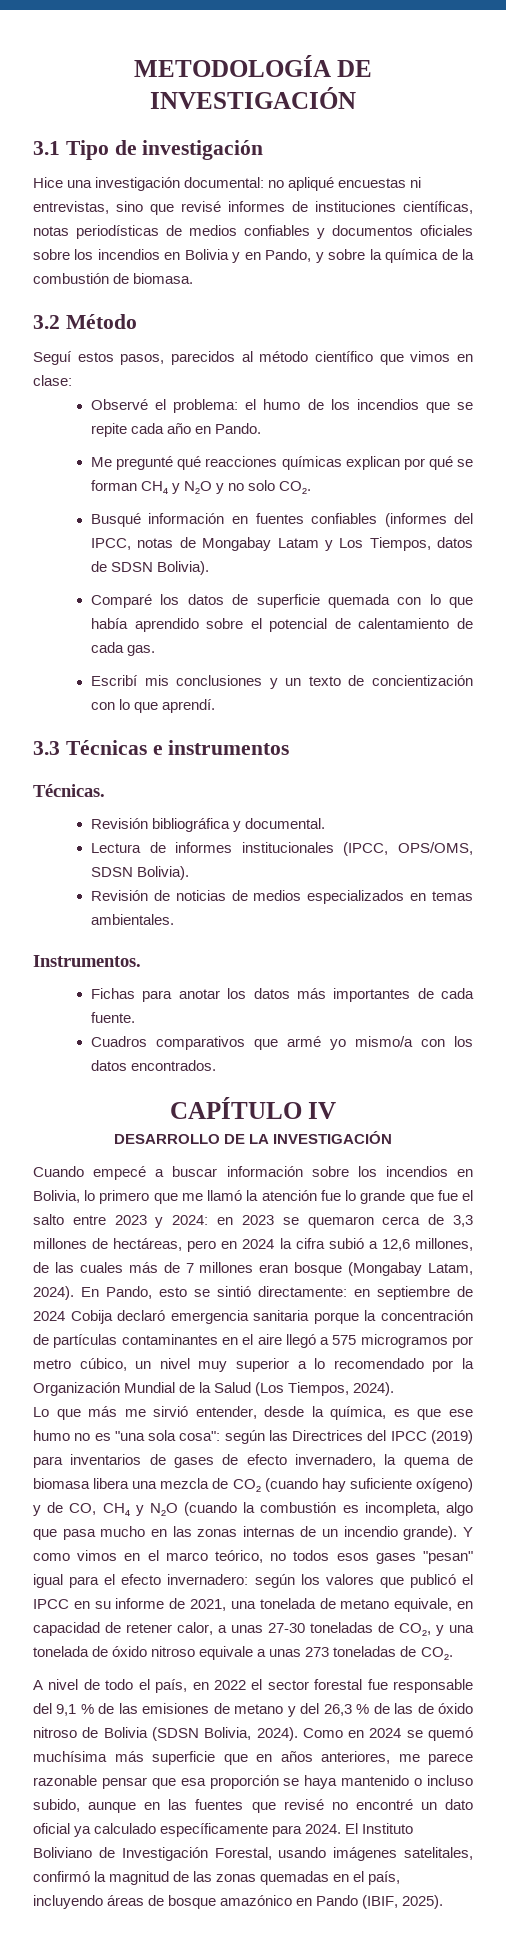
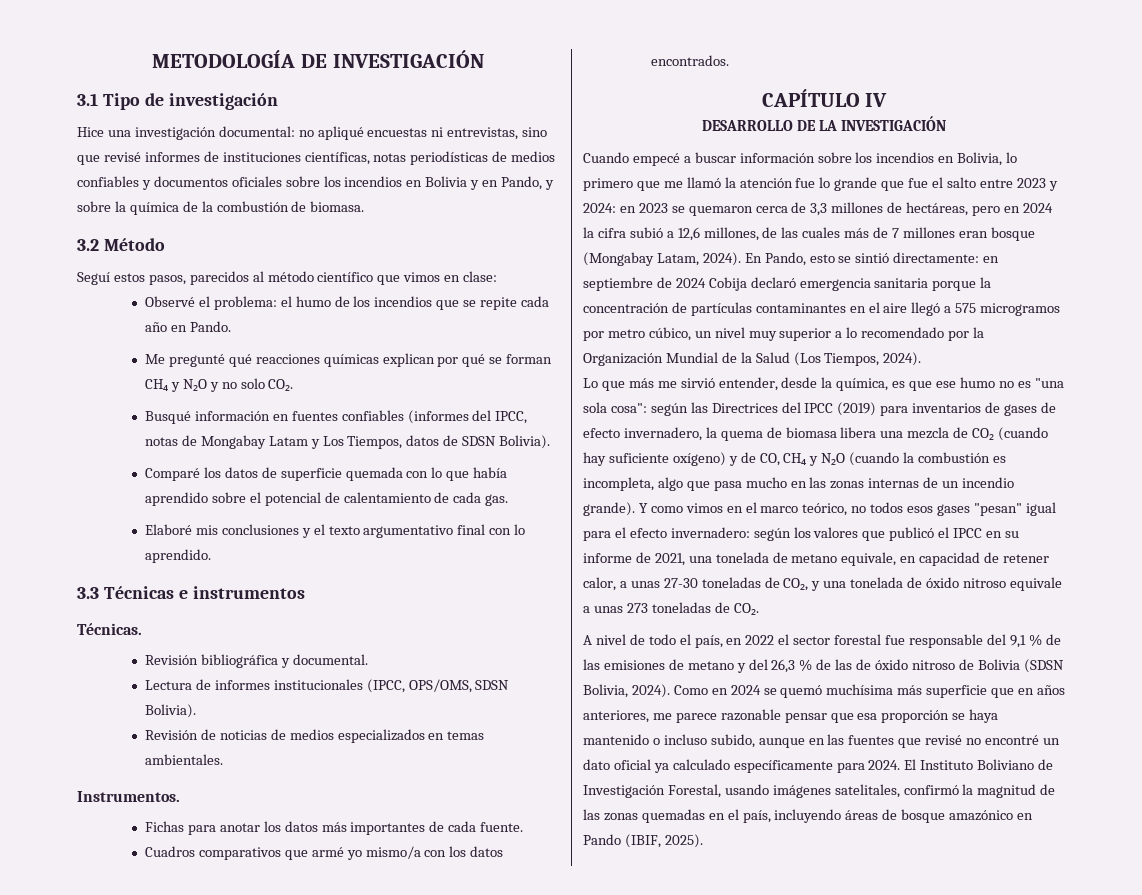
- Escribí mis conclusiones y un texto de concientización con lo que aprendí.
+ Elaboré mis conclusiones y el texto argumentativo final con lo aprendido.

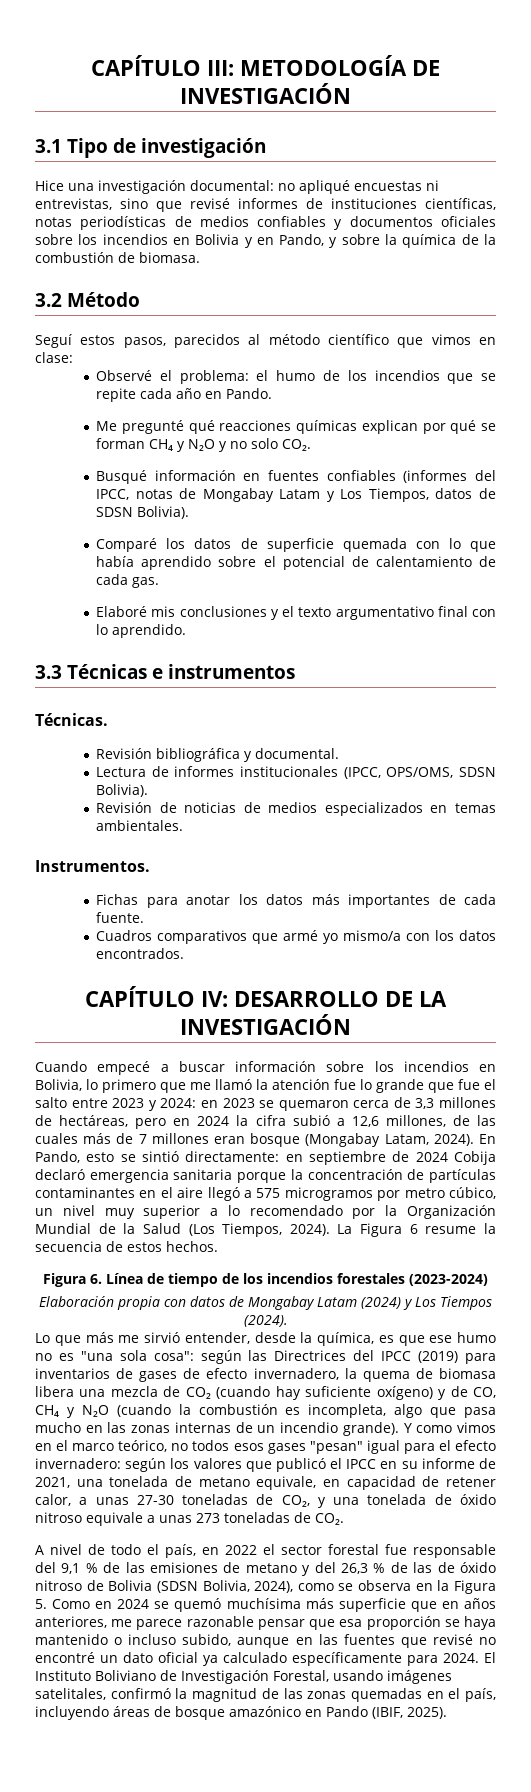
- METODOLOGÍA DE INVESTIGACIÓN
+ CAPÍTULO III: METODOLOGÍA DE INVESTIGACIÓN
- CAPÍTULO IV
- DESARROLLO DE LA INVESTIGACIÓN
+ CAPÍTULO IV: DESARROLLO DE LA INVESTIGACIÓN
+ La Figura 6 resume la secuencia de estos hechos.
+ Figura 6. Línea de tiempo de los incendios forestales (2023-2024)
+ Elaboración propia con datos de Mongabay Latam (2024) y Los Tiempos (2024).
- A nivel de todo el país, en 2022 el sector forestal fue responsable del 9,1 % de las emisiones de metano y del 26,3 % de las de óxido nitroso de Bolivia (SDSN Bolivia, 2024). Como en 2024 se quemó muchísima más superficie que en años anteriores, me parece razonable pensar que esa proporción se haya mantenido o incluso subido, aunque en las fuentes que revisé no encontré un dato oficial ya calculado específicamente para 2024.
+ A nivel de todo el país, en 2022 el sector forestal fue responsable del 9,1 % de las emisiones de metano y del 26,3 % de las de óxido nitroso de Bolivia (SDSN Bolivia, 2024), como se observa en la Figura 5. Como en 2024 se quemó muchísima más superficie que en años anteriores, me parece razonable pensar que esa proporción se haya mantenido o incluso subido, aunque en las fuentes que revisé no encontré un dato oficial ya calculado específicamente para 2024.

